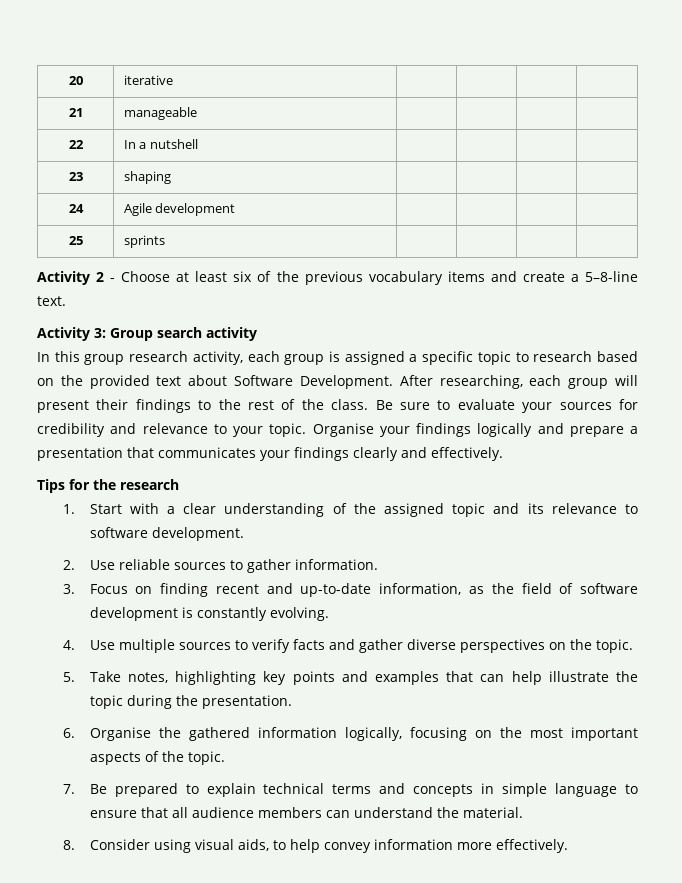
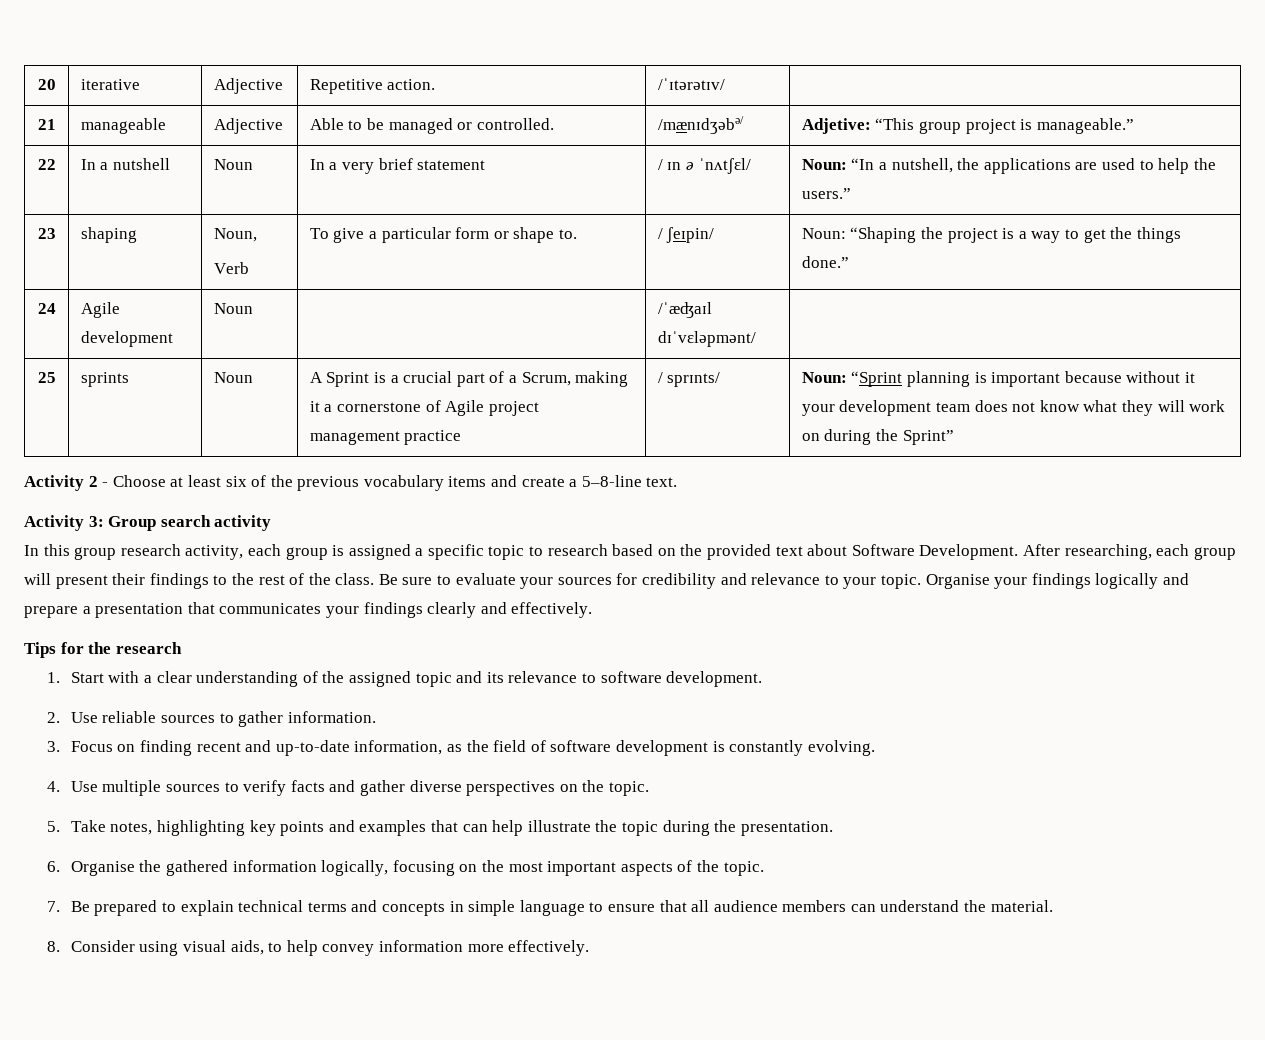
- 20 | iterative | | | |
- 21 | manageable | | | |
- 22 | In a nutshell | | | |
- 23 | shaping | | | |
+ 20 | iterative | Adjective | Repetitive action. | /ˈɪtərətɪv/ |
+ 21 | manageable | Adjective | Able to be managed or controlled. | /mænɪdʒəbə/ | Adjetive: “This group project is manageable.”
+ 22 | In a nutshell | Noun | In a very brief statement | / ɪn ə ˈnʌtʃɛl/ | Noun: “In a nutshell, the applications are used to help the users.”
+ 23 | shaping | Noun,
+ Verb | To give a particular form or shape to. | / ʃeɪpin/ | Noun: “Shaping the project is a way to get the things done.”
- 24 | Agile development | | | |
+ 24 | Agile development | Noun | | /ˈæʤaɪl dɪˈvɛləpmənt/ |
+ Noun | A Sprint is a crucial part of a Scrum, making it a cornerstone of Agile project management practice | / sprɪnts/ | Noun: “Sprint planning is important because without it your development team does not know what they will work on during the Sprint”

